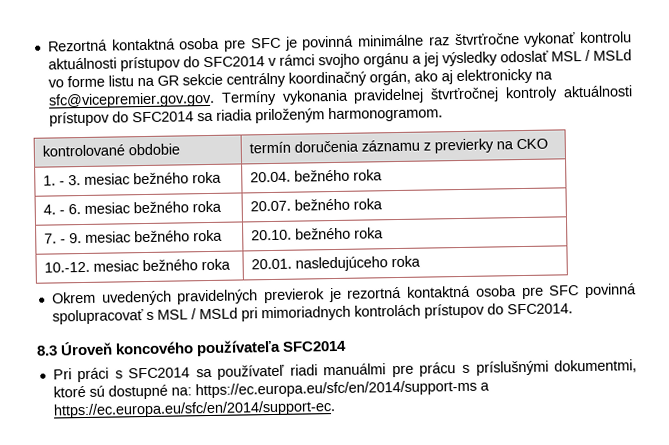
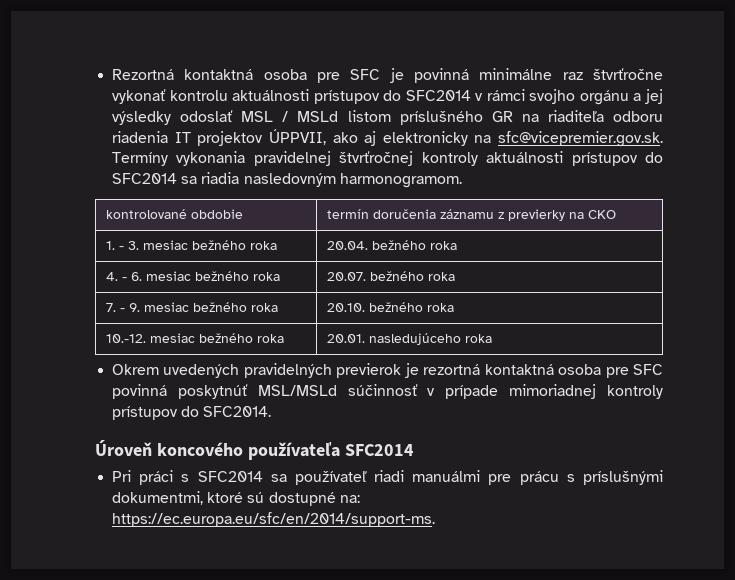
- Rezortná kontaktná osoba pre SFC je povinná minimálne raz štvrťročne vykonať kontrolu aktuálnosti prístupov do SFC2014 v rámci svojho orgánu a jej výsledky odoslať MSL / MSLd vo forme listu na GR sekcie centrálny koordinačný orgán, ako aj elektronicky na sfc@vicepremier.gov.gov. Termíny vykonania pravidelnej štvrťročnej kontroly aktuálnosti prístupov do SFC2014 sa riadia priloženým harmonogramom.
+ Rezortná kontaktná osoba pre SFC je povinná minimálne raz štvrťročne vykonať kontrolu aktuálnosti prístupov do SFC2014 v rámci svojho orgánu a jej výsledky odoslať MSL / MSLd listom príslušného GR na riaditeľa odboru riadenia IT projektov ÚPPVII, ako aj elektronicky na sfc@vicepremier.gov.sk. Termíny vykonania pravidelnej štvrťročnej kontroly aktuálnosti prístupov do SFC2014 sa riadia nasledovným harmonogramom.
- Okrem uvedených pravidelných previerok je rezortná kontaktná osoba pre SFC povinná spolupracovať s MSL / MSLd pri mimoriadnych kontrolách prístupov do SFC2014.
+ Okrem uvedených pravidelných previerok je rezortná kontaktná osoba pre SFC povinná poskytnúť MSL/MSLd súčinnosť v prípade mimoriadnej kontroly prístupov do SFC2014.
- 8.3 Úroveň koncového používateľa SFC2014
+ Úroveň koncového používateľa SFC2014
- Pri práci s SFC2014 sa používateľ riadi manuálmi pre prácu s príslušnými dokumentmi, ktoré sú dostupné na: https://ec.europa.eu/sfc/en/2014/support-ms a https://ec.europa.eu/sfc/en/2014/support-ec.
+ Pri práci s SFC2014 sa používateľ riadi manuálmi pre prácu s príslušnými dokumentmi, ktoré sú dostupné na: https://ec.europa.eu/sfc/en/2014/support-ms.

